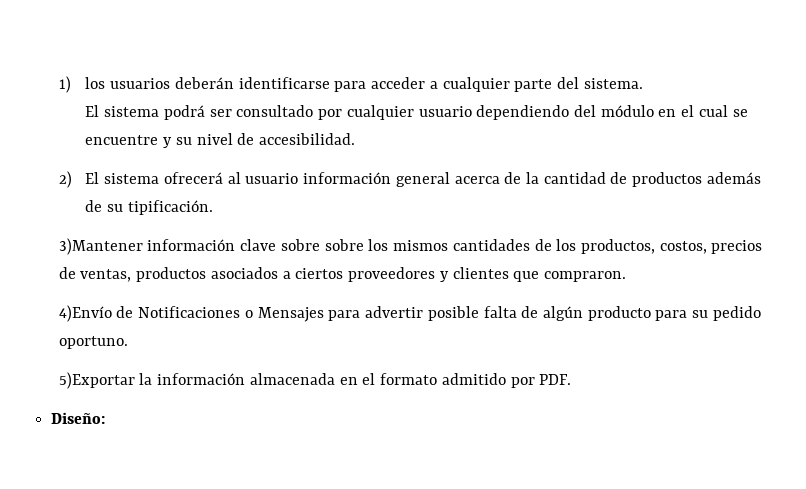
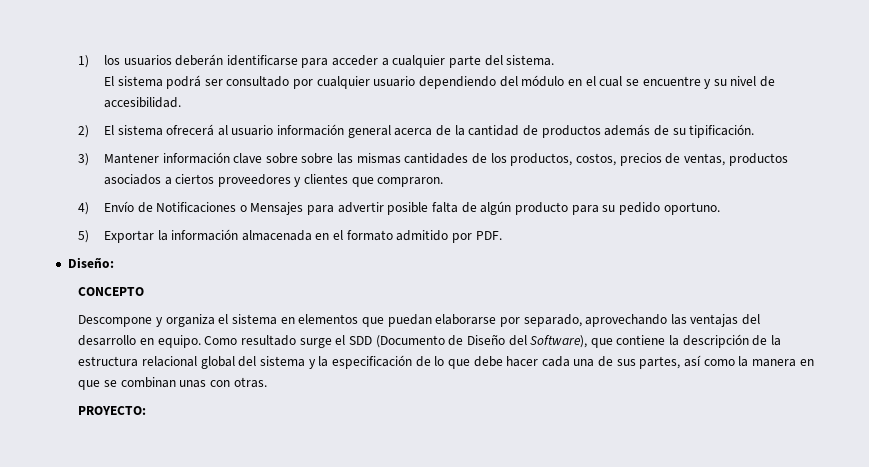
- 3)Mantener información clave sobre sobre los mismos cantidades de los productos, costos, precios de ventas, productos asociados a ciertos proveedores y clientes que compraron.
+ 3) Mantener información clave sobre sobre las mismas cantidades de los productos, costos, precios de ventas, productos asociados a ciertos proveedores y clientes que compraron.
- 4)Envío de Notificaciones o Mensajes para advertir posible falta de algún producto para su pedido oportuno.
+ 4) Envío de Notificaciones o Mensajes para advertir posible falta de algún producto para su pedido oportuno.
- 5)Exportar la información almacenada en el formato admitido por PDF.
+ 5) Exportar la información almacenada en el formato admitido por PDF.
+ CONCEPTO
+ Descompone y organiza el sistema en elementos que puedan elaborarse por separado, aprovechando las ventajas del desarrollo en equipo. Como resultado surge el SDD (Documento de Diseño del Software), que contiene la descripción de la estructura relacional global del sistema y la especificación de lo que debe hacer cada una de sus partes, así como la manera en que se combinan unas con otras.
+ PROYECTO:

